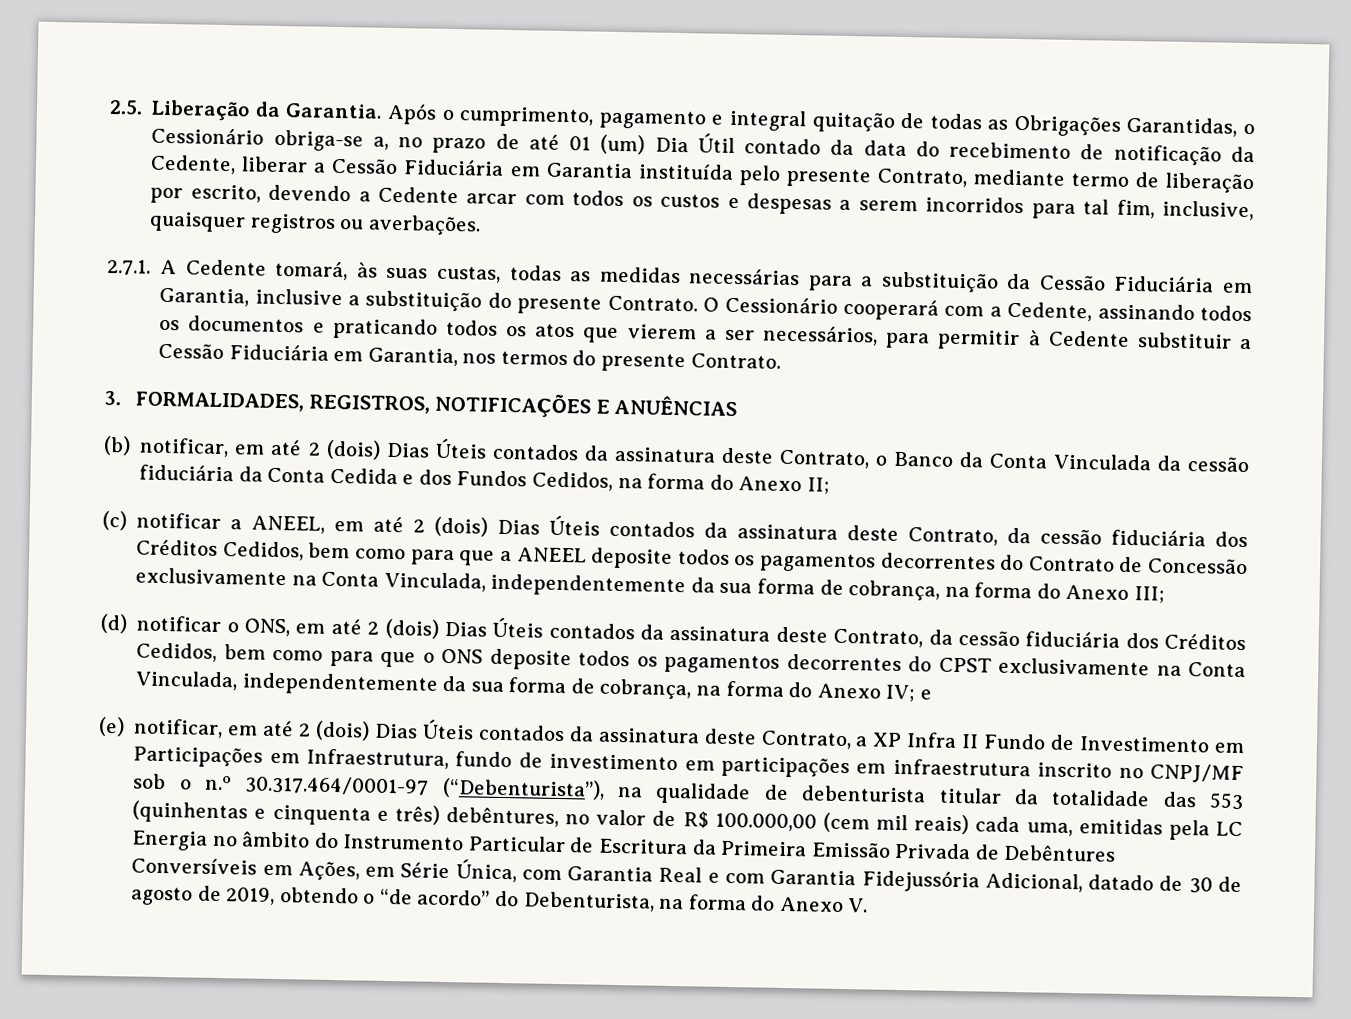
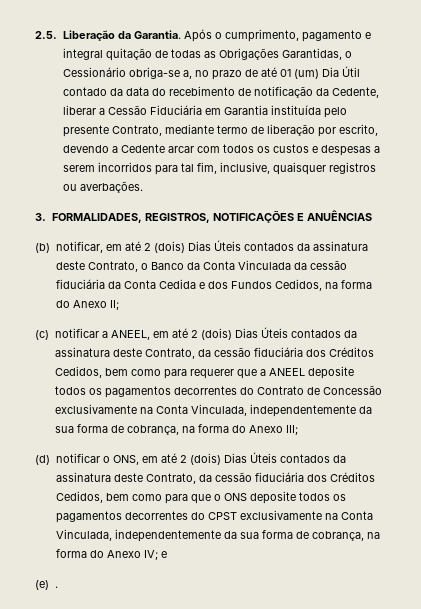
- 2.7.1. A Cedente tomará, às suas custas, todas as medidas necessárias para a substituição da Cessão Fiduciária em Garantia, inclusive a substituição do presente Contrato. O Cessionário cooperará com a Cedente, assinando todos os documentos e praticando todos os atos que vierem a ser necessários, para permitir à Cedente substituir a Cessão Fiduciária em Garantia, nos termos do presente Contrato.
- (c) notificar a ANEEL, em até 2 (dois) Dias Úteis contados da assinatura deste Contrato, da cessão fiduciária dos Créditos Cedidos, bem como para que a ANEEL deposite todos os pagamentos decorrentes do Contrato de Concessão exclusivamente na Conta Vinculada, independentemente da sua forma de cobrança, na forma do Anexo III;
+ (c) notificar a ANEEL, em até 2 (dois) Dias Úteis contados da assinatura deste Contrato, da cessão fiduciária dos Créditos Cedidos, bem como para requerer que a ANEEL deposite todos os pagamentos decorrentes do Contrato de Concessão exclusivamente na Conta Vinculada, independentemente da sua forma de cobrança, na forma do Anexo III;
- (e) notificar, em até 2 (dois) Dias Úteis contados da assinatura deste Contrato, a XP Infra II Fundo de Investimento em Participações em Infraestrutura, fundo de investimento em participações em infraestrutura inscrito no CNPJ/MF sob o n.º 30.317.464/0001-97 (“Debenturista”), na qualidade de debenturista titular da totalidade das 553 (quinhentas e cinquenta e três) debêntures, no valor de R$ 100.000,00 (cem mil reais) cada uma, emitidas pela LC Energia no âmbito do Instrumento Particular de Escritura da Primeira Emissão Privada de Debêntures Conversíveis em Ações, em Série Única, com Garantia Real e com Garantia Fidejussória Adicional, datado de 30 de agosto de 2019, obtendo o “de acordo” do Debenturista, na forma do Anexo V.
+ (e) .

